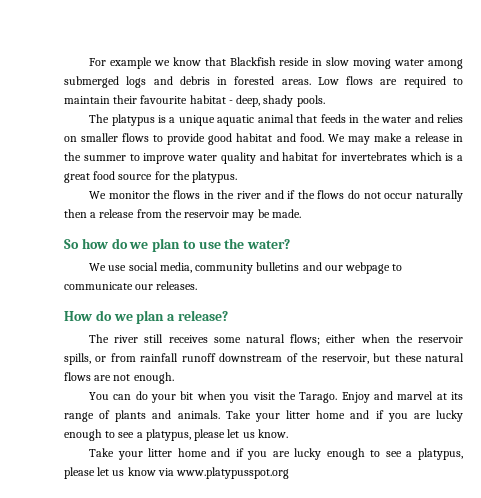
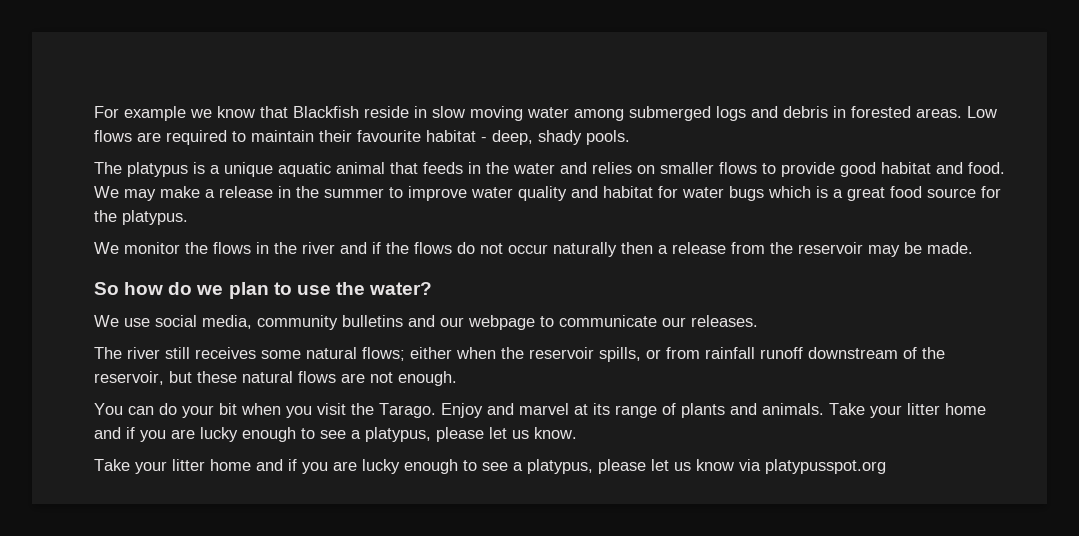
- We may make a release in the summer to improve water quality and habitat for invertebrates which is a great food source for the platypus.
+ We may make a release in the summer to improve water quality and habitat for water bugs which is a great food source for the platypus.
- How do we plan a release?
- Take your litter home and if you are lucky enough to see a platypus, please let us know via www.platypusspot.org
+ Take your litter home and if you are lucky enough to see a platypus, please let us know via platypusspot.org

